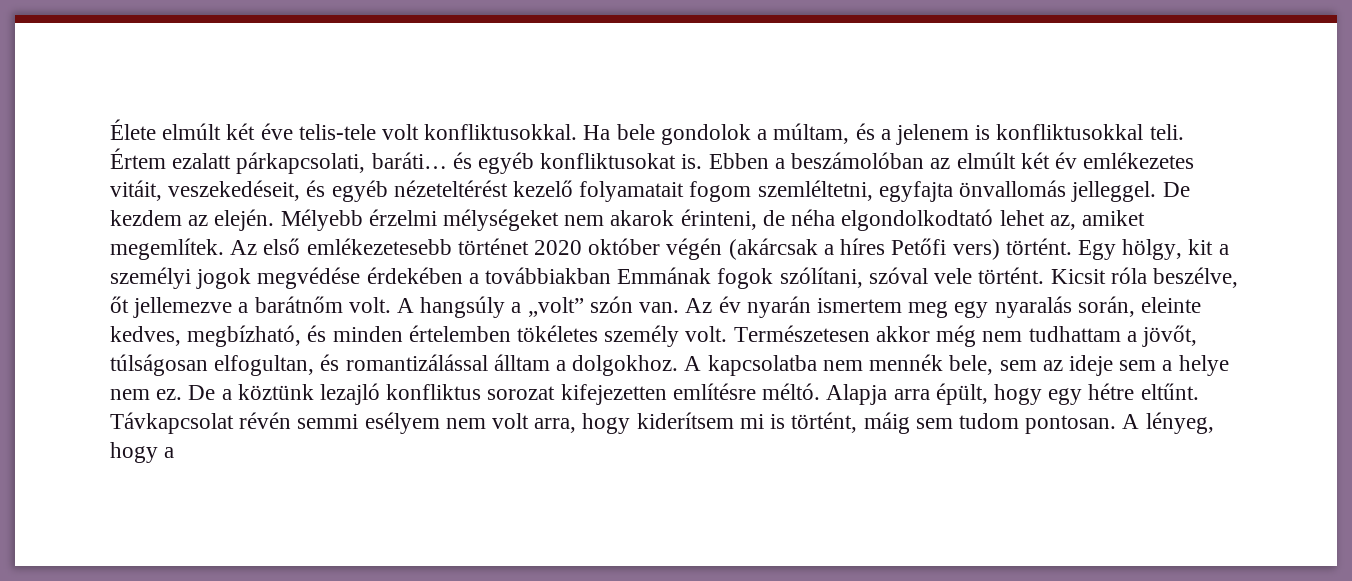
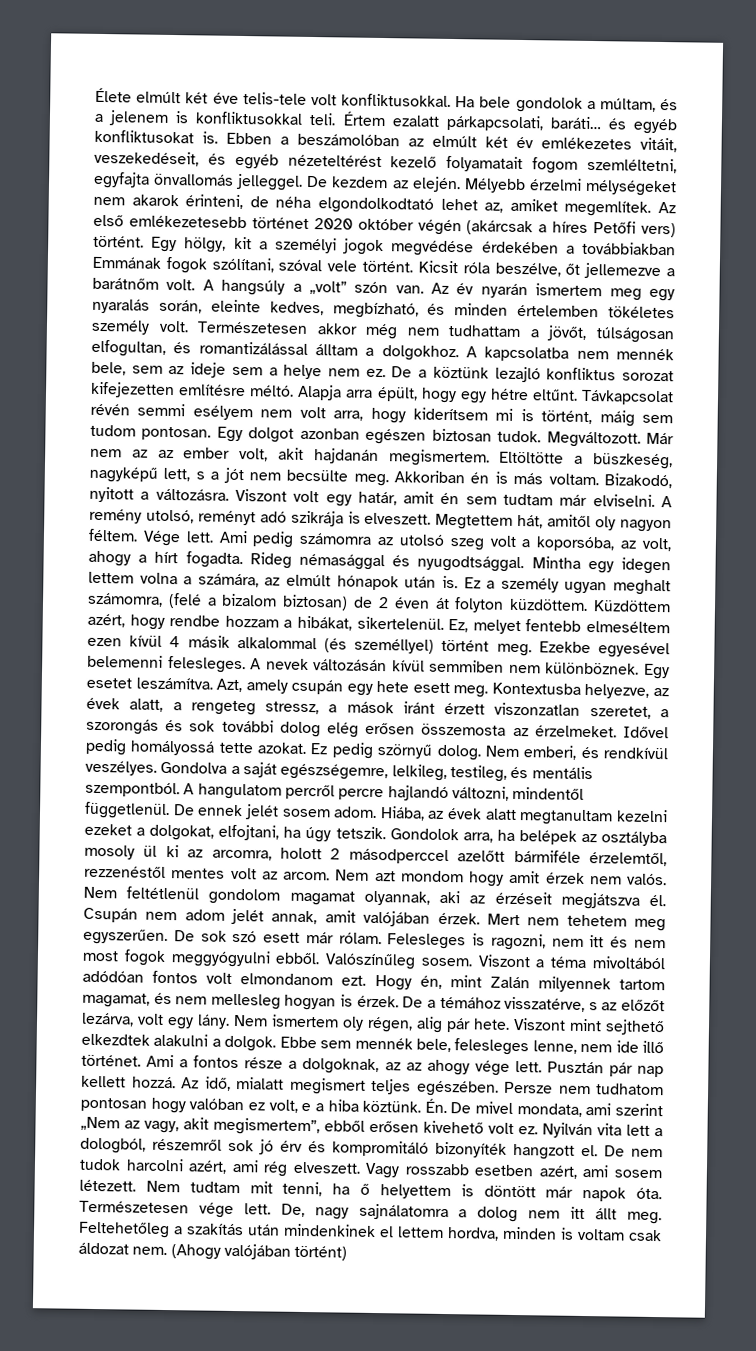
- A lényeg, hogy a
+ Egy dolgot azonban egészen biztosan tudok. Megváltozott. Már nem az az ember volt, akit hajdanán megismertem. Eltöltötte a büszkeség, nagyképű lett, s a jót nem becsülte meg. Akkoriban én is más voltam. Bizakodó, nyitott a változásra. Viszont volt egy határ, amit én sem tudtam már elviselni. A remény utolsó, reményt adó szikrája is elveszett. Megtettem hát, amitől oly nagyon féltem. Vége lett. Ami pedig számomra az utolsó szeg volt a koporsóba, az volt, ahogy a hírt fogadta. Rideg némasággal és nyugodtsággal. Mintha egy idegen lettem volna a számára, az elmúlt hónapok után is. Ez a személy ugyan meghalt számomra, (felé a bizalom biztosan) de 2 éven át folyton küzdöttem. Küzdöttem azért, hogy rendbe hozzam a hibákat, sikertelenül. Ez, melyet fentebb elmeséltem ezen kívül 4 másik alkalommal (és személlyel) történt meg. Ezekbe egyesével belemenni felesleges. A nevek változásán kívül semmiben nem különböznek. Egy esetet leszámítva. Azt, amely csupán egy hete esett meg. Kontextusba helyezve, az évek alatt, a rengeteg stressz, a mások iránt érzett viszonzatlan szeretet, a szorongás és sok további dolog elég erősen összemosta az érzelmeket. Idővel pedig homályossá tette azokat. Ez pedig szörnyű dolog. Nem emberi, és rendkívül veszélyes. Gondolva a saját egészségemre, lelkileg, testileg, és mentális szempontból. A hangulatom percről percre hajlandó változni, mindentől függetlenül. De ennek jelét sosem adom. Hiába, az évek alatt megtanultam kezelni ezeket a dolgokat, elfojtani, ha úgy tetszik. Gondolok arra, ha belépek az osztályba mosoly ül ki az arcomra, holott 2 másodperccel azelőtt bármiféle érzelemtől, rezzenéstől mentes volt az arcom. Nem azt mondom hogy amit érzek nem valós. Nem feltétlenül gondolom magamat olyannak, aki az érzéseit megjátszva él. Csupán nem adom jelét annak, amit valójában érzek. Mert nem tehetem meg egyszerűen. De sok szó esett már rólam. Felesleges is ragozni, nem itt és nem most fogok meggyógyulni ebből. Valószínűleg sosem. Viszont a téma mivoltából adódóan fontos volt elmondanom ezt. Hogy én, mint Zalán milyennek tartom magamat, és nem mellesleg hogyan is érzek. De a témához visszatérve, s az előzőt lezárva, volt egy lány. Nem ismertem oly régen, alig pár hete. Viszont mint sejthető elkezdtek alakulni a dolgok. Ebbe sem mennék bele, felesleges lenne, nem ide illő történet. Ami a fontos része a dolgoknak, az az ahogy vége lett. Pusztán pár nap kellett hozzá. Az idő, mialatt megismert teljes egészében. Persze nem tudhatom pontosan hogy valóban ez volt, e a hiba köztünk. Én. De mivel mondata, ami szerint „Nem az vagy, akit megismertem”, ebből erősen kivehető volt ez. Nyilván vita lett a dologból, részemről sok jó érv és kompromitáló bizonyíték hangzott el. De nem tudok harcolni azért, ami rég elveszett. Vagy rosszabb esetben azért, ami sosem létezett. Nem tudtam mit tenni, ha ő helyettem is döntött már napok óta. Természetesen vége lett. De, nagy sajnálatomra a dolog nem itt állt meg. Feltehetőleg a szakítás után mindenkinek el lettem hordva, minden is voltam csak áldozat nem. (Ahogy valójában történt)

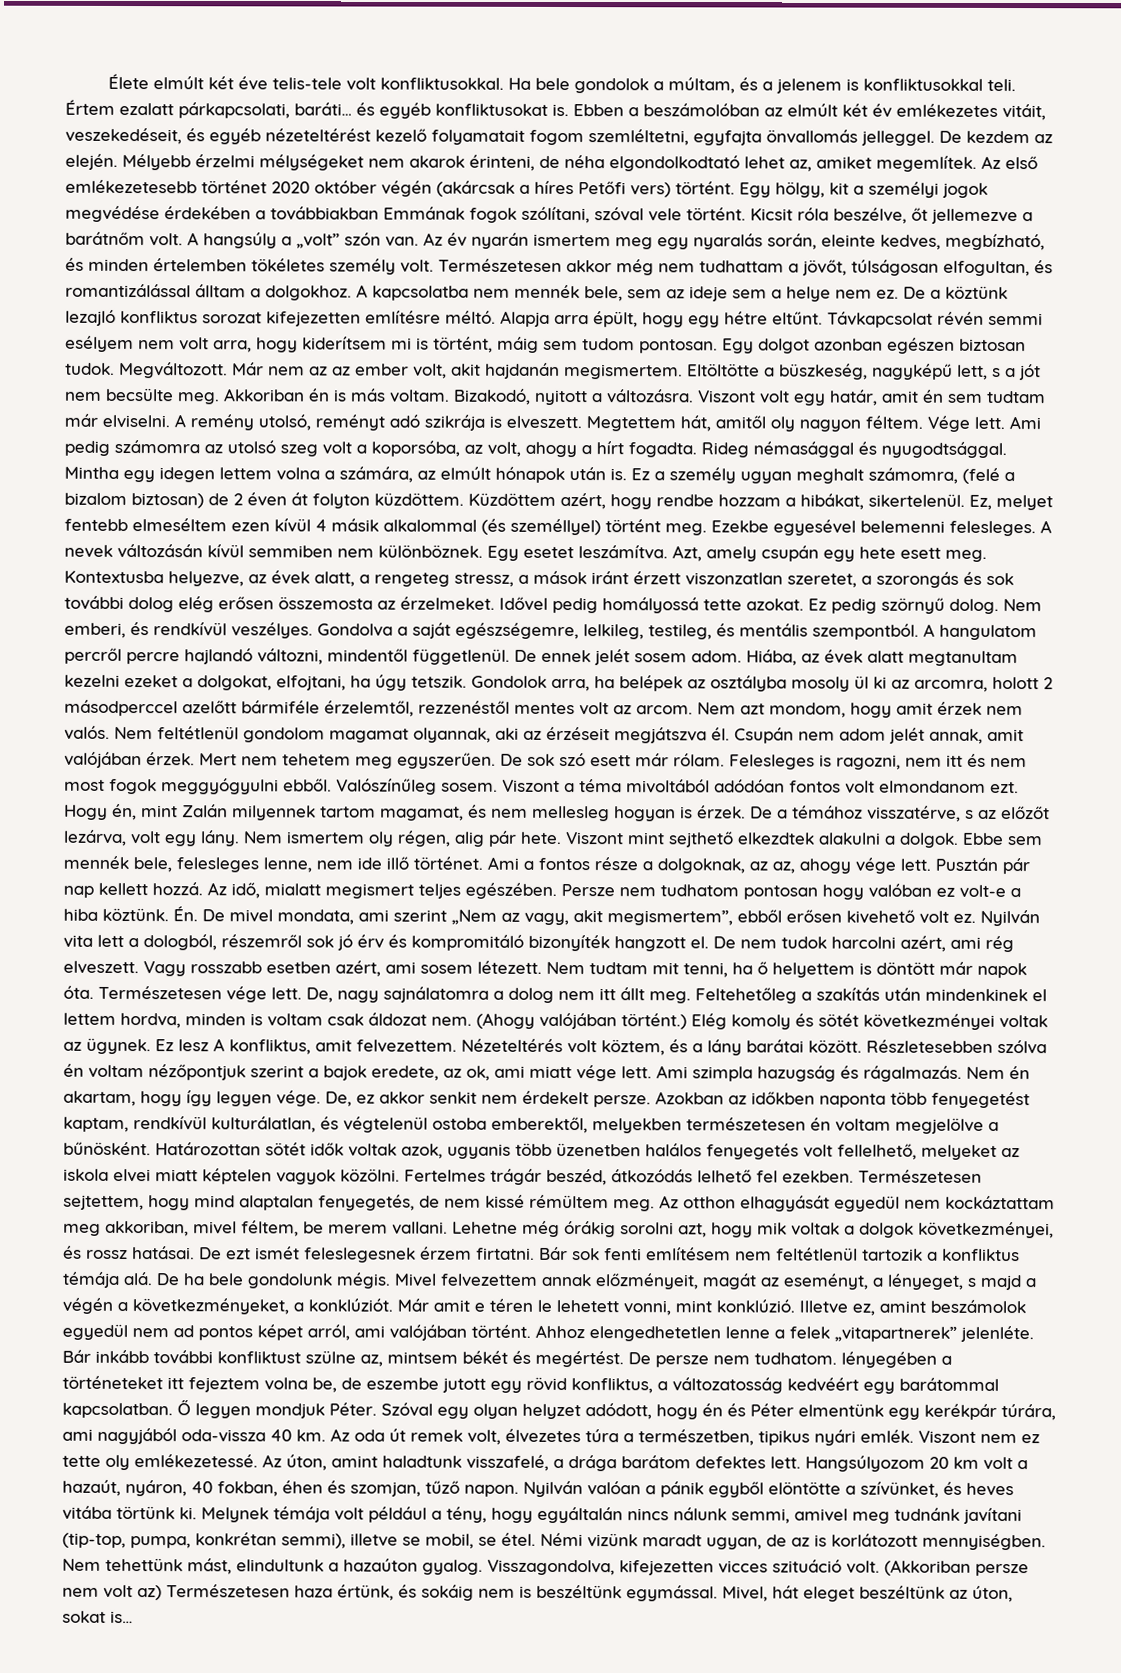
- Nem azt mondom hogy amit érzek nem valós.
+ Nem azt mondom, hogy amit érzek nem valós.
- Ami a fontos része a dolgoknak, az az ahogy vége lett.
+ Ami a fontos része a dolgoknak, az az, ahogy vége lett.
- Persze nem tudhatom pontosan hogy valóban ez volt, e a hiba köztünk.
+ Persze nem tudhatom pontosan hogy valóban ez volt-e a hiba köztünk.
- (Ahogy valójában történt)
+ (Ahogy valójában történt.) Elég komoly és sötét következményei voltak az ügynek. Ez lesz A konfliktus, amit felvezettem. Nézeteltérés volt köztem, és a lány barátai között. Részletesebben szólva én voltam nézőpontjuk szerint a bajok eredete, az ok, ami miatt vége lett. Ami szimpla hazugság és rágalmazás. Nem én akartam, hogy így legyen vége. De, ez akkor senkit nem érdekelt persze. Azokban az időkben naponta több fenyegetést kaptam, rendkívül kulturálatlan, és végtelenül ostoba emberektől, melyekben természetesen én voltam megjelölve a bűnösként. Határozottan sötét idők voltak azok, ugyanis több üzenetben halálos fenyegetés volt fellelhető, melyeket az iskola elvei miatt képtelen vagyok közölni. Fertelmes trágár beszéd, átkozódás lelhető fel ezekben. Természetesen sejtettem, hogy mind alaptalan fenyegetés, de nem kissé rémültem meg. Az otthon elhagyását egyedül nem kockáztattam meg akkoriban, mivel féltem, be merem vallani. Lehetne még órákig sorolni azt, hogy mik voltak a dolgok következményei, és rossz hatásai. De ezt ismét feleslegesnek érzem firtatni. Bár sok fenti említésem nem feltétlenül tartozik a konfliktus témája alá. De ha bele gondolunk mégis. Mivel felvezettem annak előzményeit, magát az eseményt, a lényeget, s majd a végén a következményeket, a konklúziót. Már amit e téren le lehetett vonni, mint konklúzió. Illetve ez, amint beszámolok egyedül nem ad pontos képet arról, ami valójában történt. Ahhoz elengedhetetlen lenne a felek „vitapartnerek” jelenléte. Bár inkább további konfliktust szülne az, mintsem békét és megértést. De persze nem tudhatom. lényegében a történeteket itt fejeztem volna be, de eszembe jutott egy rövid konfliktus, a változatosság kedvéért egy barátommal kapcsolatban. Ő legyen mondjuk Péter. Szóval egy olyan helyzet adódott, hogy én és Péter elmentünk egy kerékpár túrára, ami nagyjából oda-vissza 40 km. Az oda út remek volt, élvezetes túra a természetben, tipikus nyári emlék. Viszont nem ez tette oly emlékezetessé. Az úton, amint haladtunk visszafelé, a drága barátom defektes lett. Hangsúlyozom 20 km volt a hazaút, nyáron, 40 fokban, éhen és szomjan, tűző napon. Nyilván valóan a pánik egyből elöntötte a szívünket, és heves vitába törtünk ki. Melynek témája volt például a tény, hogy egyáltalán nincs nálunk semmi, amivel meg tudnánk javítani (tip-top, pumpa, konkrétan semmi), illetve se mobil, se étel. Némi vizünk maradt ugyan, de az is korlátozott mennyiségben. Nem tehettünk mást, elindultunk a hazaúton gyalog. Visszagondolva, kifejezetten vicces szituáció volt. (Akkoriban persze nem volt az) Természetesen haza értünk, és sokáig nem is beszéltünk egymással. Mivel, hát eleget beszéltünk az úton, sokat is…

